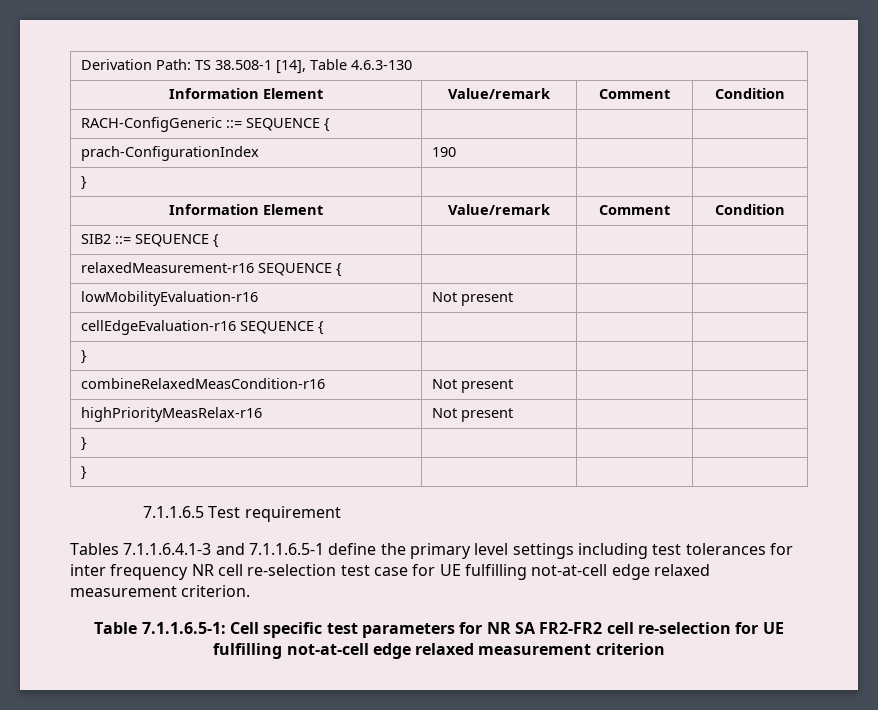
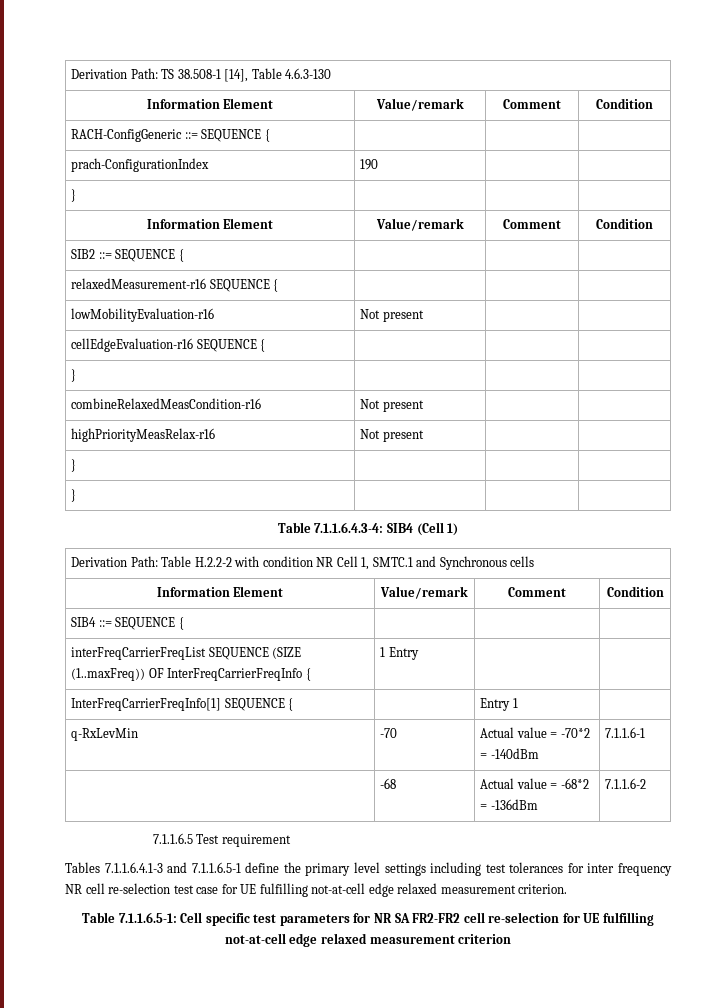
+ Table 7.1.1.6.4.3-4: SIB4 (Cell 1)
+ Derivation Path: Table H.2.2-2 with condition NR Cell 1, SMTC.1 and Synchronous cells
+ Information Element | Value/remark | Comment | Condition
+ SIB4 ::= SEQUENCE { | | |
+ interFreqCarrierFreqList SEQUENCE (SIZE (1..maxFreq)) OF InterFreqCarrierFreqInfo { | 1 Entry | |
+ InterFreqCarrierFreqInfo[1] SEQUENCE { | | Entry 1 |
+ q-RxLevMin | -70 | Actual value = -70*2 = -140dBm | 7.1.1.6-1
+ | -68 | Actual value = -68*2 = -136dBm | 7.1.1.6-2

